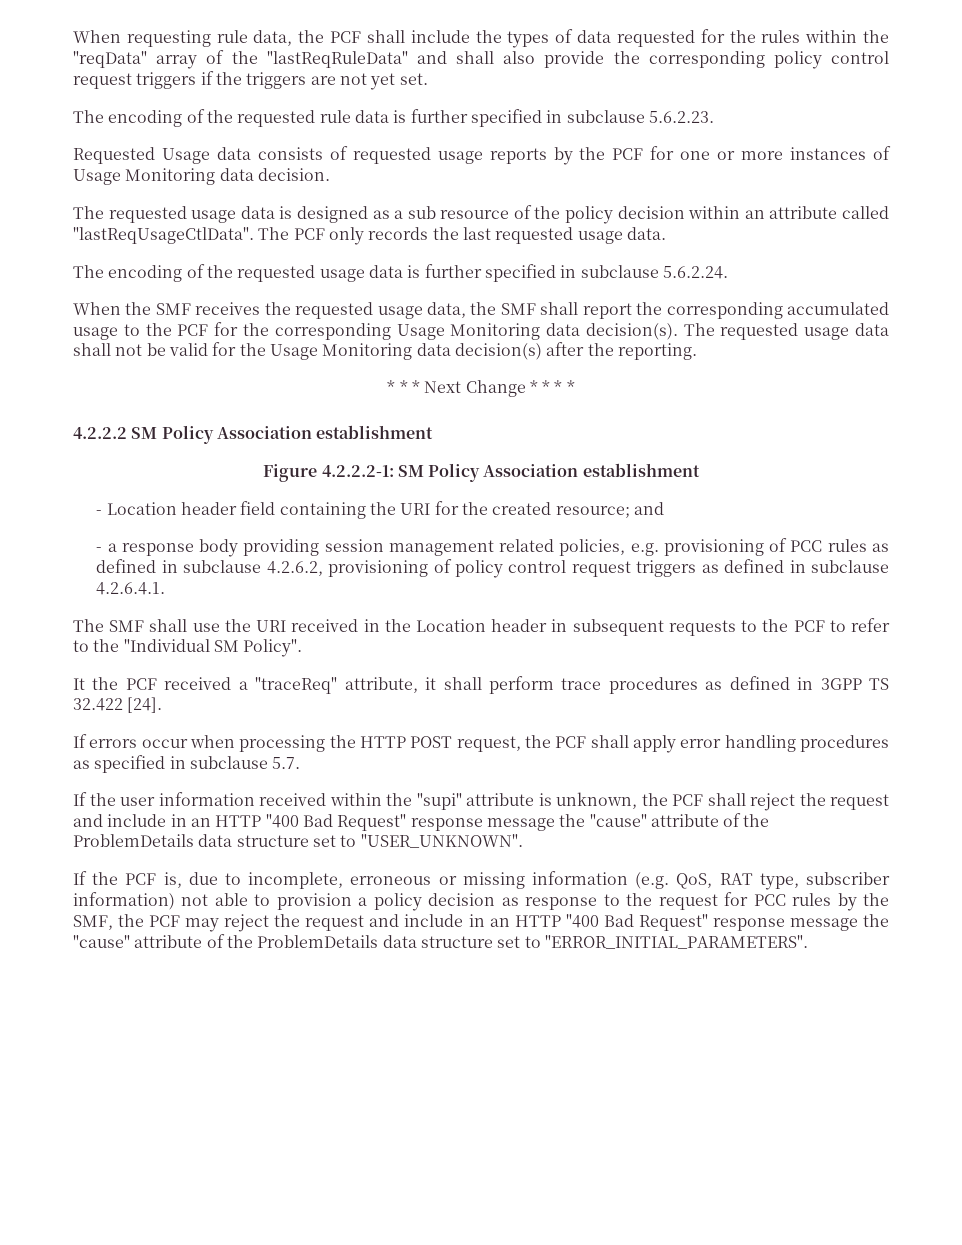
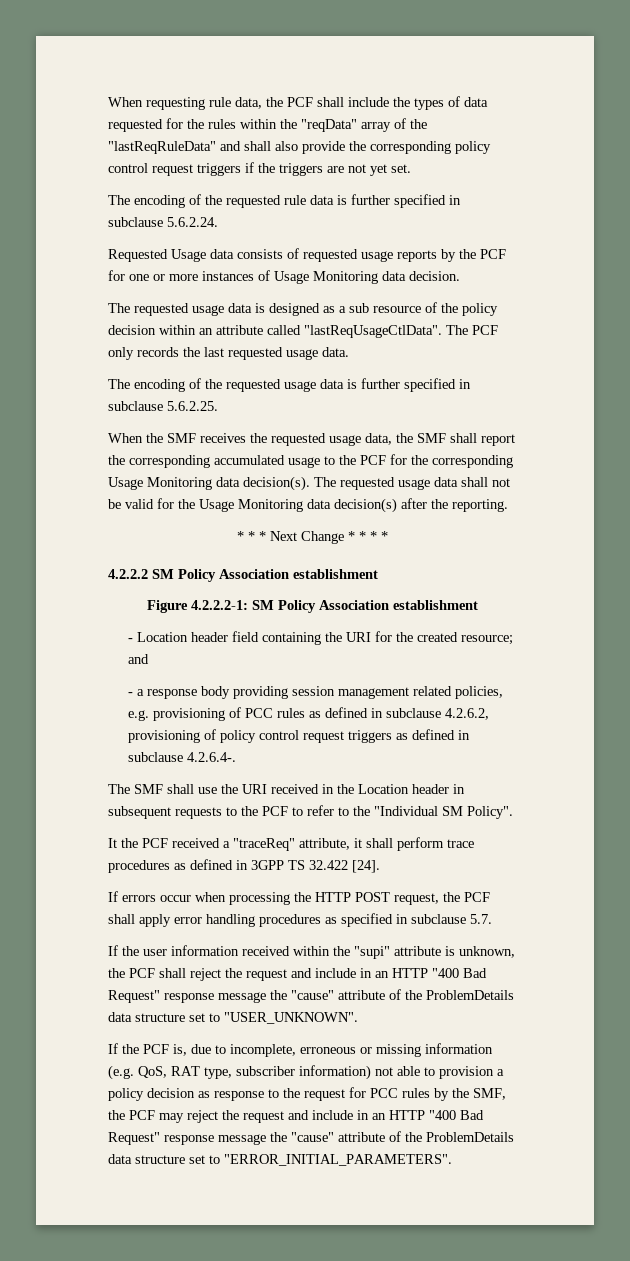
- The encoding of the requested rule data is further specified in subclause 5.6.2.23.
+ The encoding of the requested rule data is further specified in subclause 5.6.2.24.
- The encoding of the requested usage data is further specified in subclause 5.6.2.24.
+ The encoding of the requested usage data is further specified in subclause 5.6.2.25.
- - a response body providing session management related policies, e.g. provisioning of PCC rules as defined in subclause 4.2.6.2, provisioning of policy control request triggers as defined in subclause 4.2.6.4.1.
+ - a response body providing session management related policies, e.g. provisioning of PCC rules as defined in subclause 4.2.6.2, provisioning of policy control request triggers as defined in subclause 4.2.6.4-.

